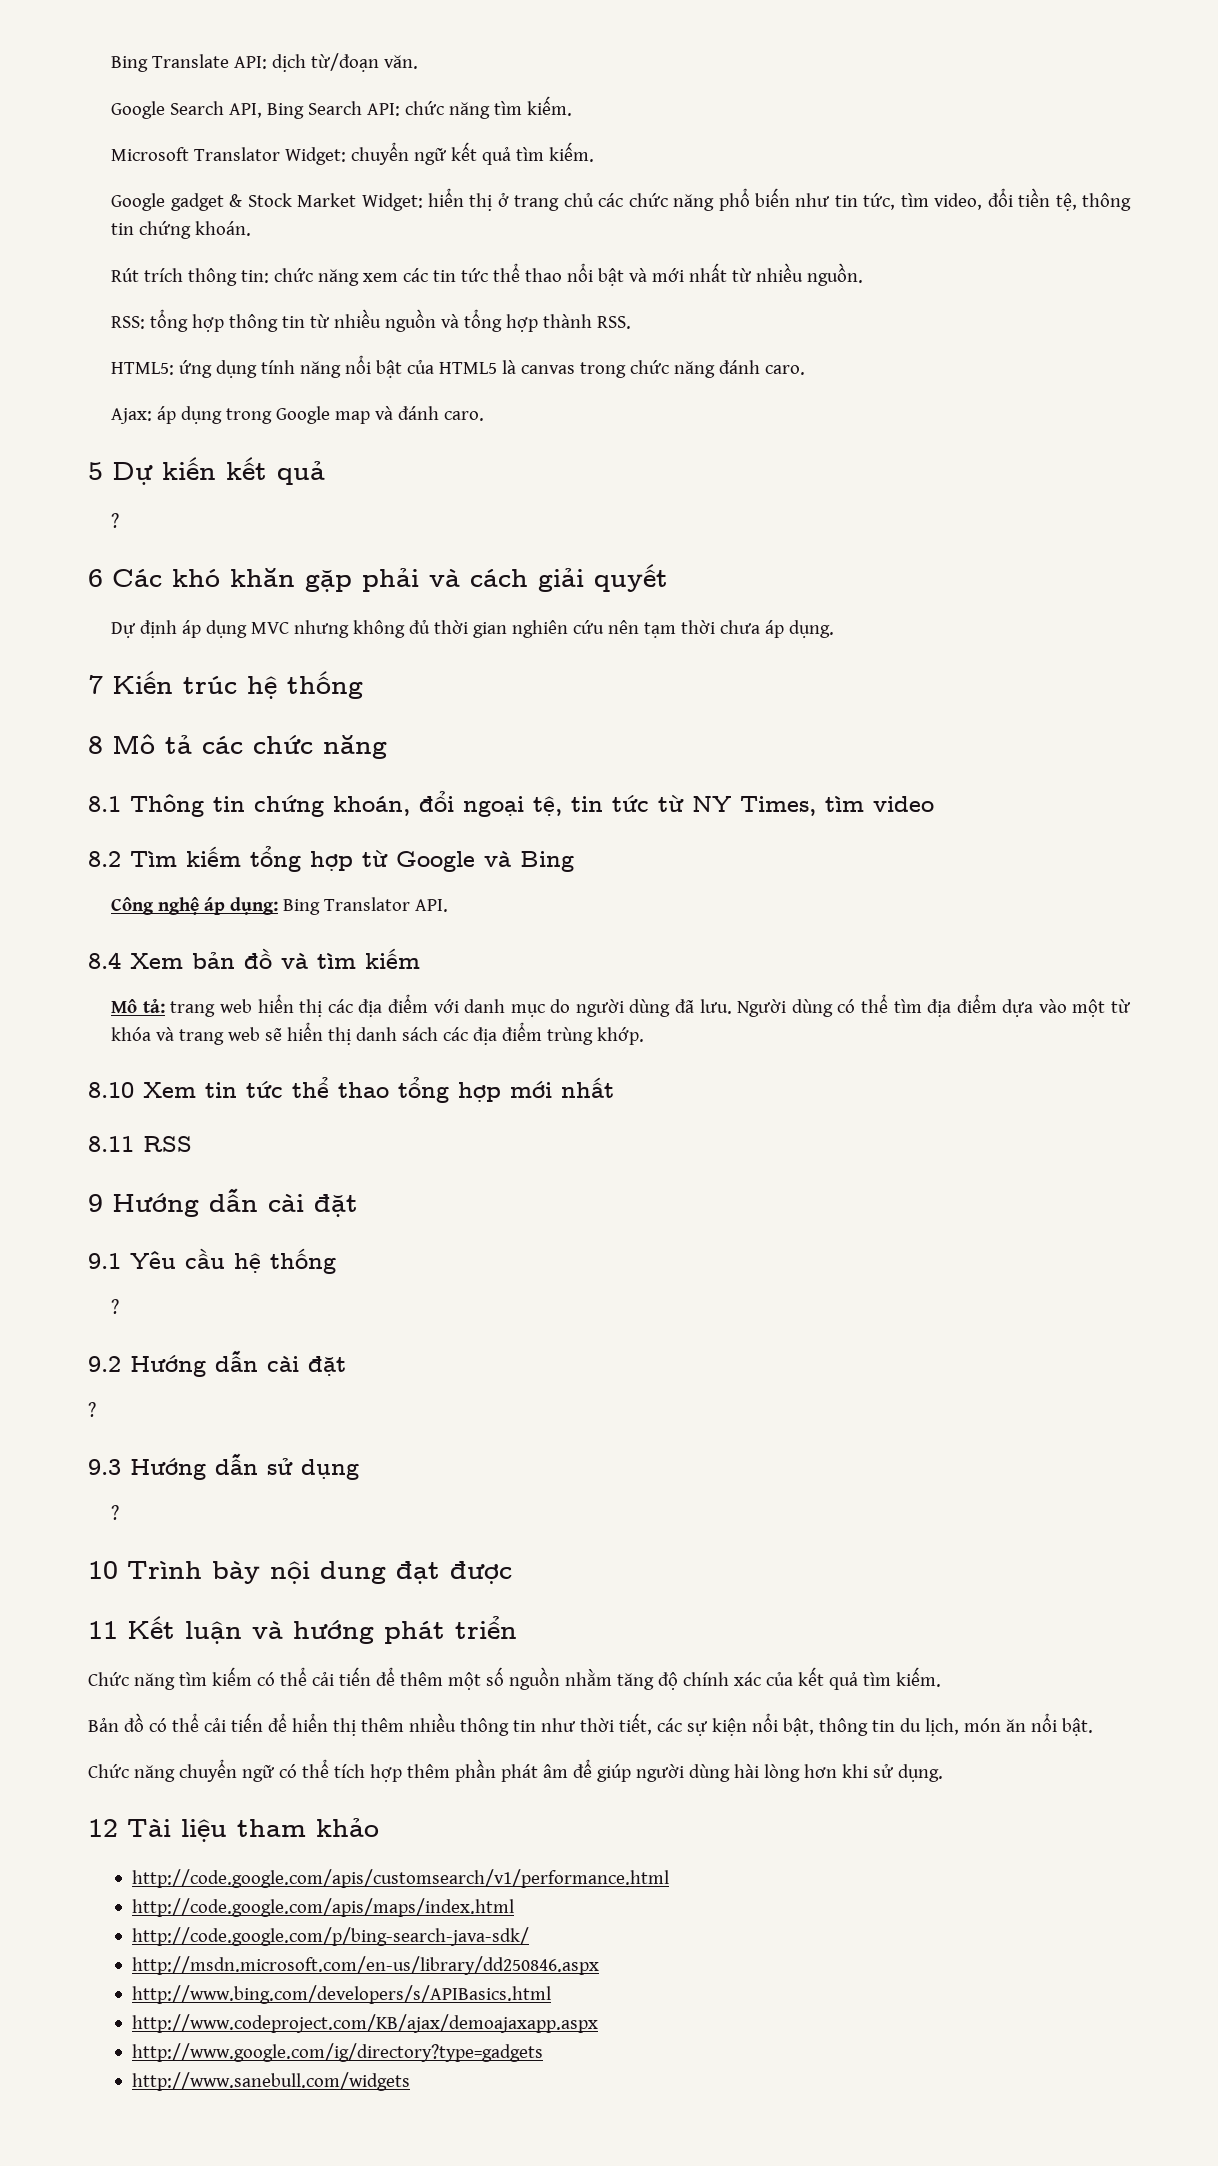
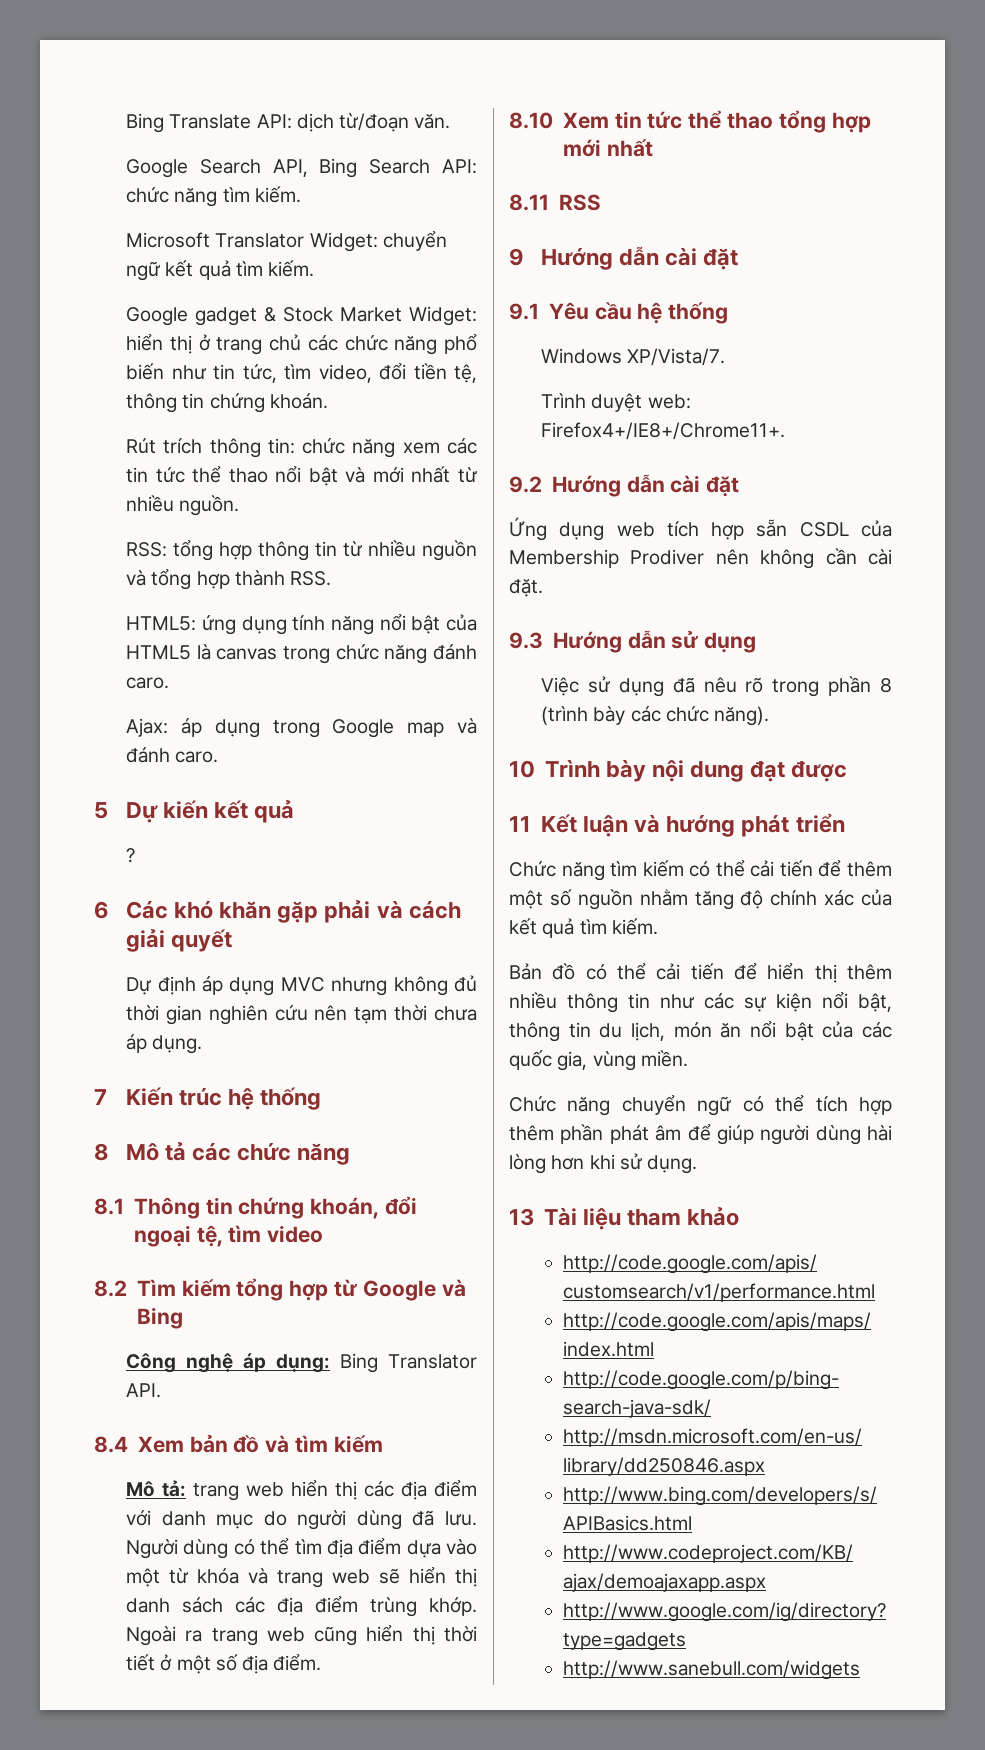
- 8.1 Thông tin chứng khoán, đổi ngoại tệ, tin tức từ NY Times, tìm video
+ 8.1 Thông tin chứng khoán, đổi ngoại tệ, tìm video
+ Ngoài ra trang web cũng hiển thị thời tiết ở một số địa điểm.
  9.1 Yêu cầu hệ thống
- ?
+ Windows XP/Vista/7.
+ Trình duyệt web: Firefox4+/IE8+/Chrome11+.
  9.2 Hướng dẫn cài đặt
- ?
+ Ứng dụng web tích hợp sẵn CSDL của Membership Prodiver nên không cần cài đặt.
  9.3 Hướng dẫn sử dụng
- ?
+ Việc sử dụng đã nêu rõ trong phần 8 (trình bày các chức năng).
- Bản đồ có thể cải tiến để hiển thị thêm nhiều thông tin như thời tiết, các sự kiện nổi bật, thông tin du lịch, món ăn nổi bật.
+ Bản đồ có thể cải tiến để hiển thị thêm nhiều thông tin như các sự kiện nổi bật, thông tin du lịch, món ăn nổi bật của các quốc gia, vùng miền.
- 12 Tài liệu tham khảo
+ 13 Tài liệu tham khảo

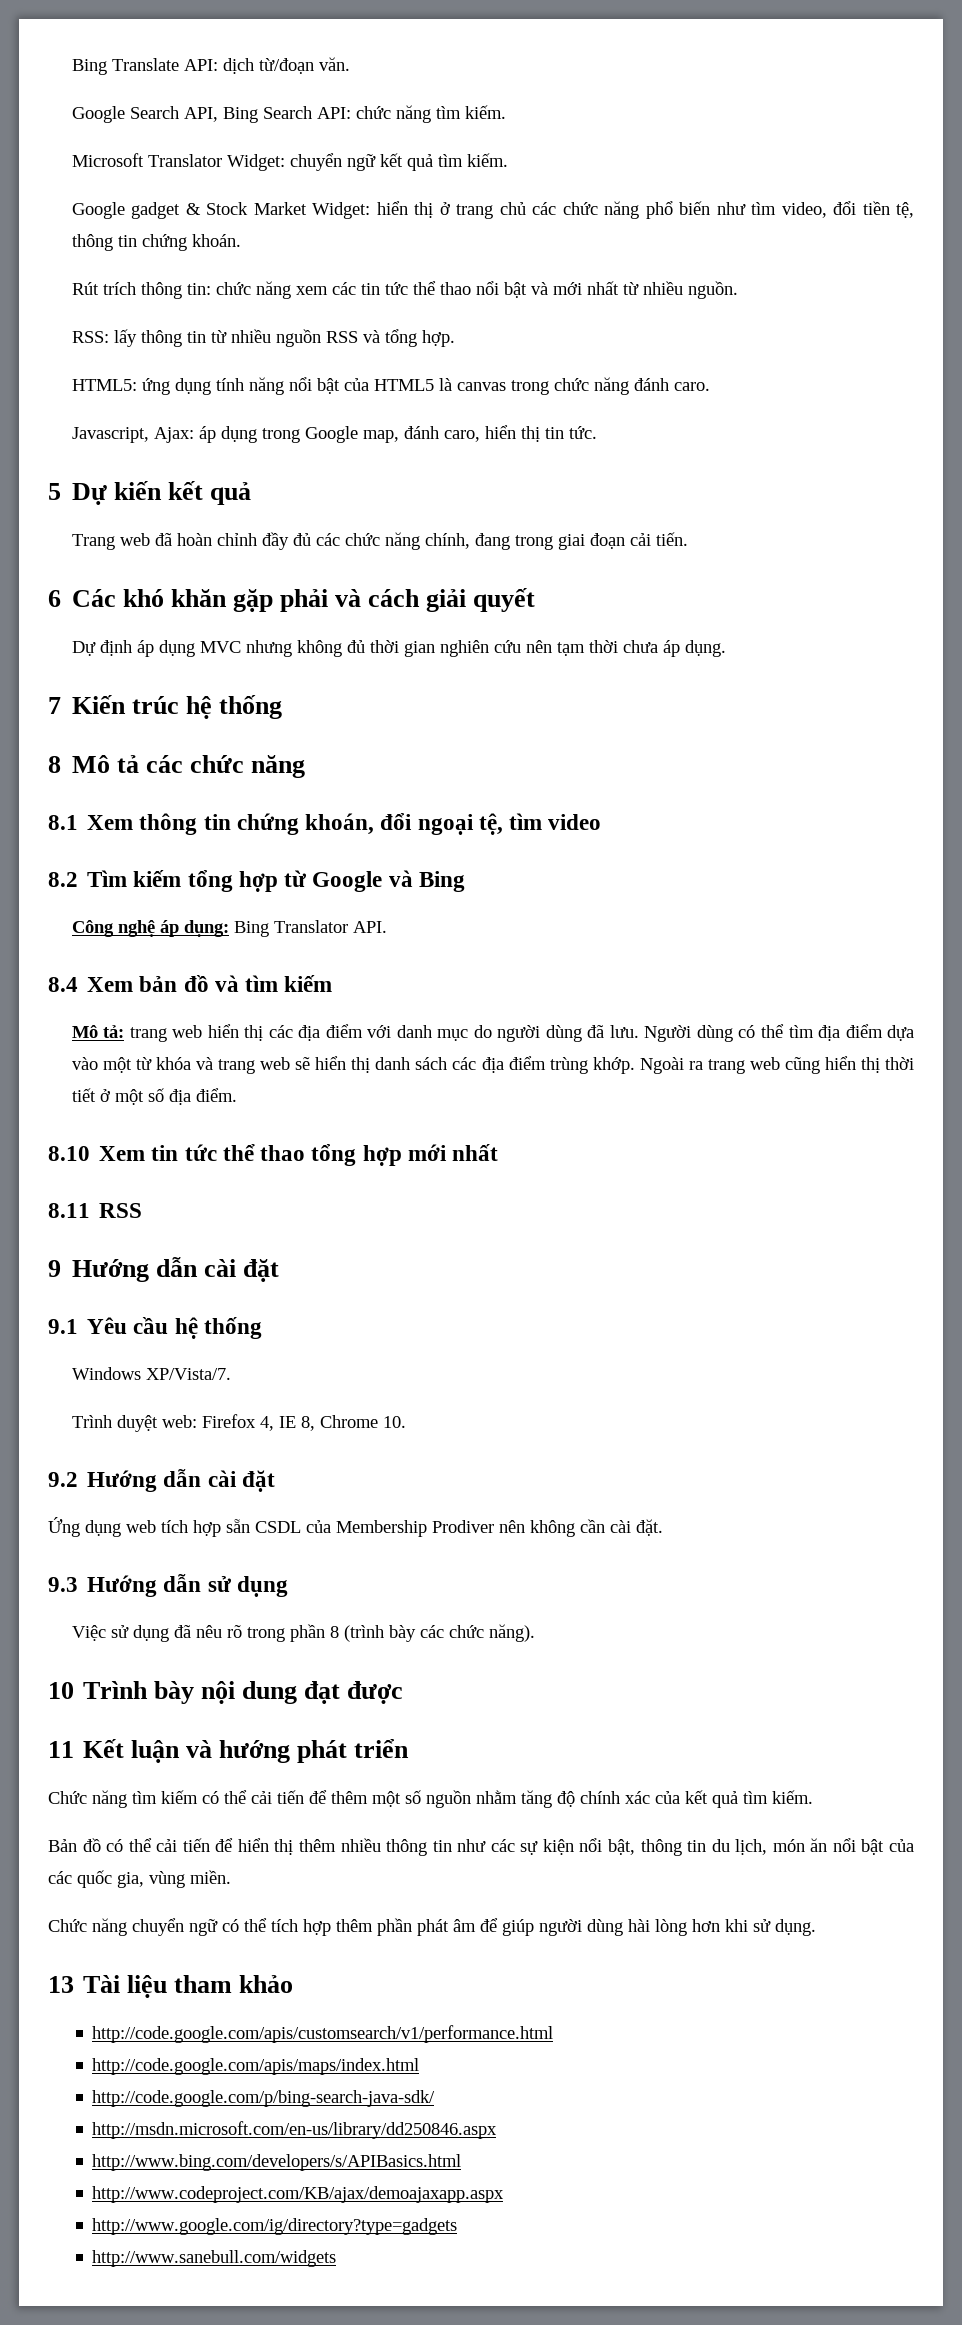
- Google gadget & Stock Market Widget: hiển thị ở trang chủ các chức năng phổ biến như tin tức, tìm video, đổi tiền tệ, thông tin chứng khoán.
+ Google gadget & Stock Market Widget: hiển thị ở trang chủ các chức năng phổ biến như tìm video, đổi tiền tệ, thông tin chứng khoán.
- RSS: tổng hợp thông tin từ nhiều nguồn và tổng hợp thành RSS.
+ RSS: lấy thông tin từ nhiều nguồn RSS và tổng hợp.
- Ajax: áp dụng trong Google map và đánh caro.
+ Javascript, Ajax: áp dụng trong Google map, đánh caro, hiển thị tin tức.
- ?
+ Trang web đã hoàn chỉnh đầy đủ các chức năng chính, đang trong giai đoạn cải tiến.
- 8.1 Thông tin chứng khoán, đổi ngoại tệ, tìm video
+ 8.1 Xem thông tin chứng khoán, đổi ngoại tệ, tìm video
- Trình duyệt web: Firefox4+/IE8+/Chrome11+.
+ Trình duyệt web: Firefox 4, IE 8, Chrome 10.

